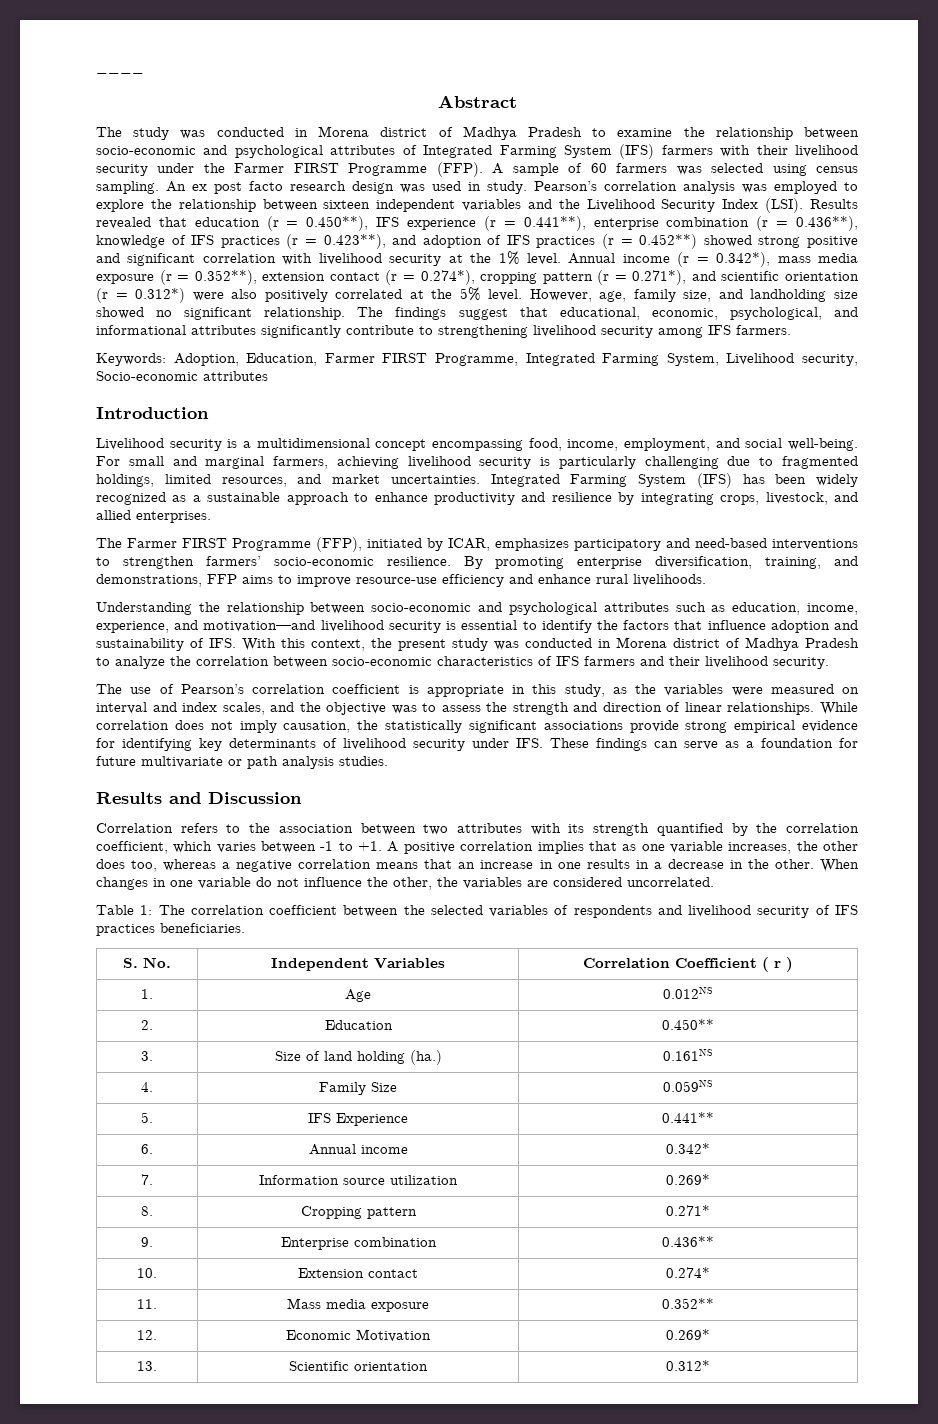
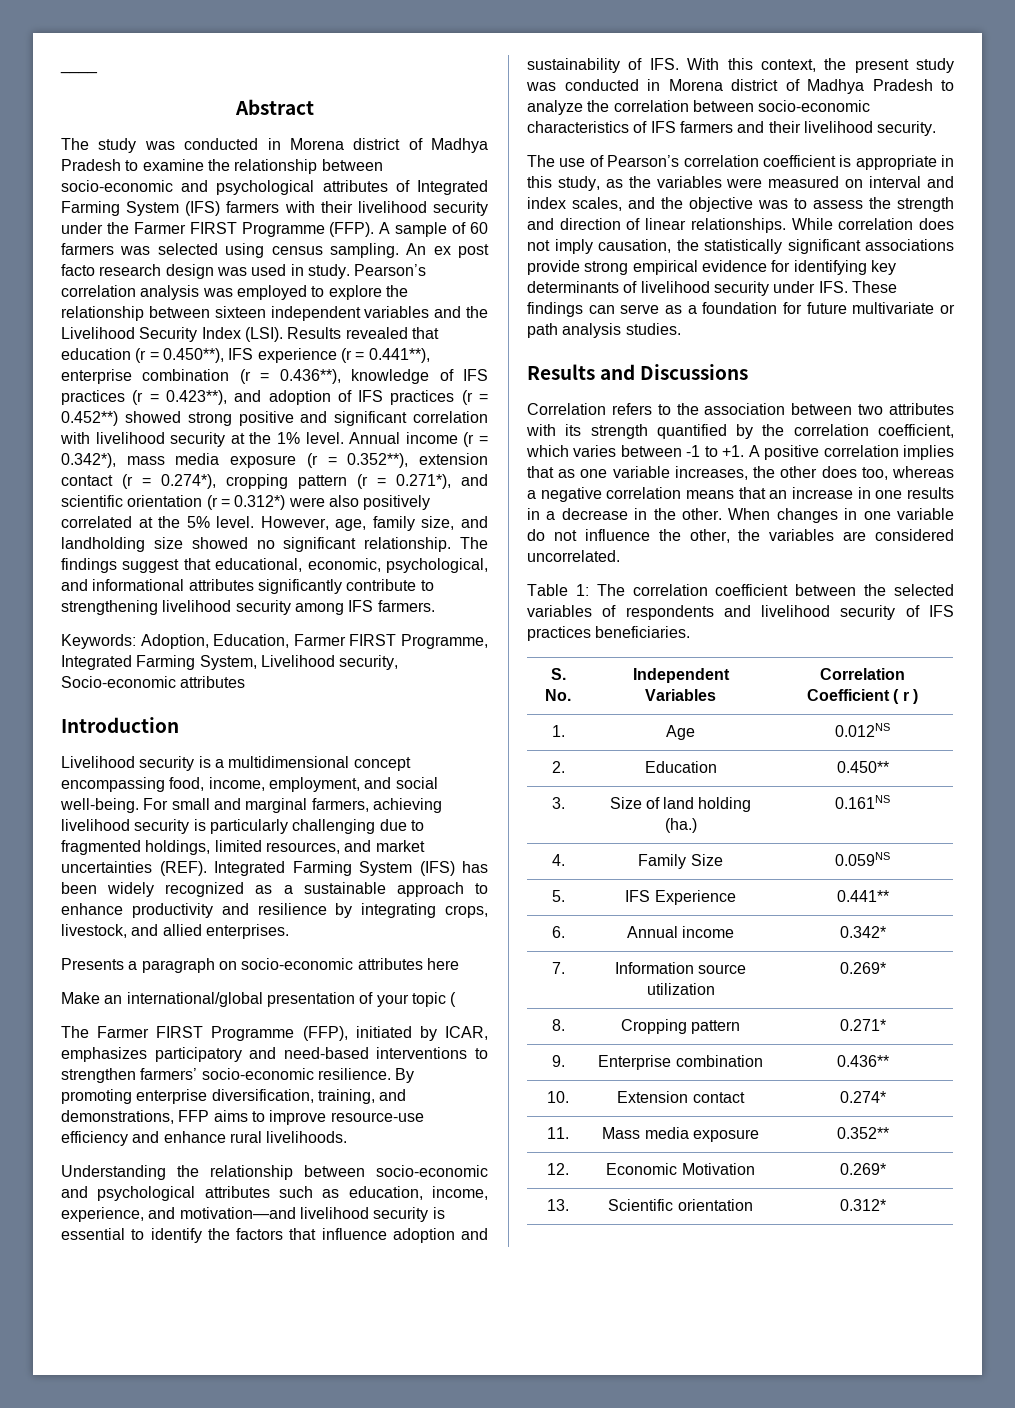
- For small and marginal farmers, achieving livelihood security is particularly challenging due to fragmented holdings, limited resources, and market uncertainties.
+ For small and marginal farmers, achieving livelihood security is particularly challenging due to fragmented holdings, limited resources, and market uncertainties (REF).
+ Presents a paragraph on socio-economic attributes here
+ Make an international/global presentation of your topic (
- Results and Discussion
+ Results and Discussions

